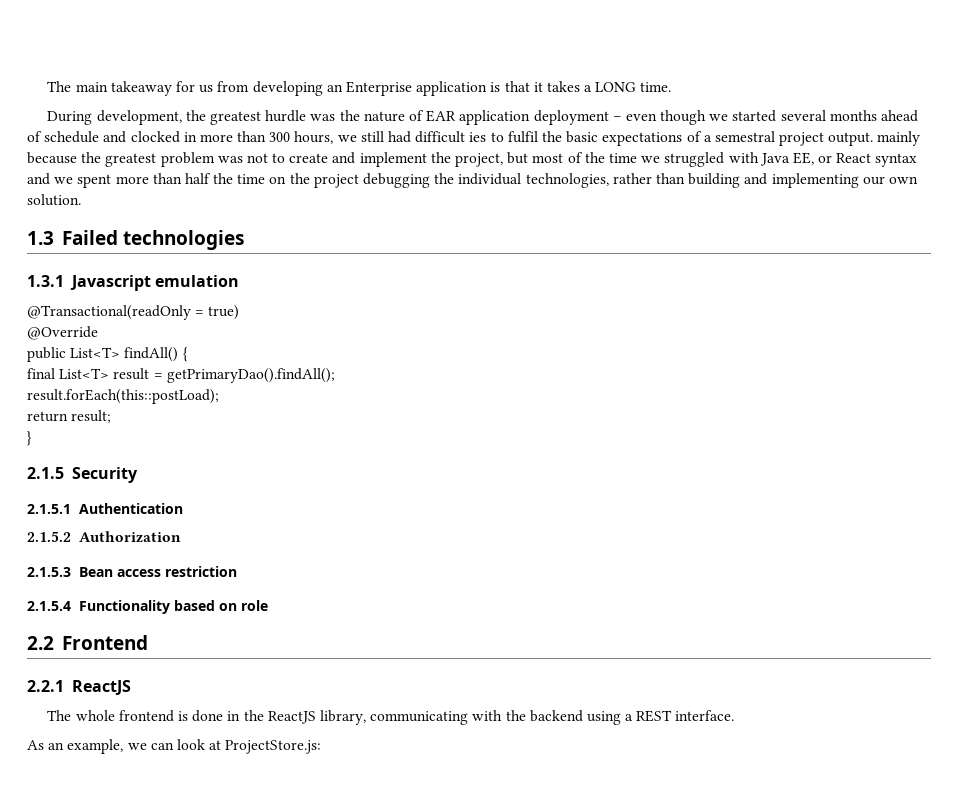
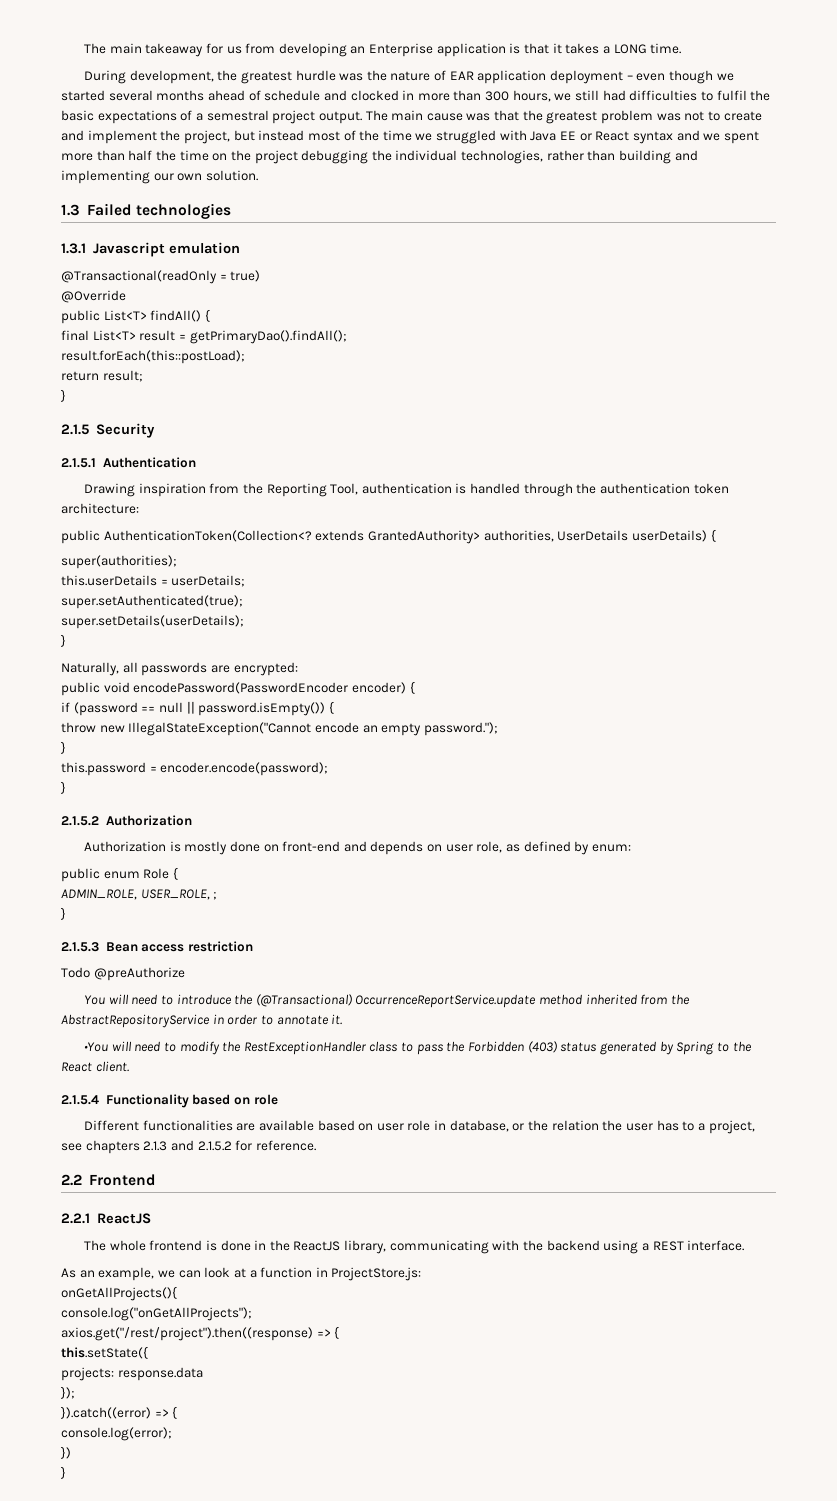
- During development, the greatest hurdle was the nature of EAR application deployment – even though we started several months ahead of schedule and clocked in more than 300 hours, we still had difficult ies to fulfil the basic expectations of a semestral project output. mainly because the greatest problem was not to create and implement the project, but most of the time we struggled with Java EE, or React syntax and we spent more than half the time on the project debugging the individual technologies, rather than building and implementing our own solution.
+ During development, the greatest hurdle was the nature of EAR application deployment – even though we started several months ahead of schedule and clocked in more than 300 hours, we still had difficulties to fulfil the basic expectations of a semestral project output. The main cause was that the greatest problem was not to create and implement the project, but instead most of the time we struggled with Java EE or React syntax and we spent more than half the time on the project debugging the individual technologies, rather than building and implementing our own solution.
+ Drawing inspiration from the Reporting Tool, authentication is handled through the authentication token architecture:
+ public AuthenticationToken(Collection<? extends GrantedAuthority> authorities, UserDetails userDetails) {
+ super(authorities);
+ this.userDetails = userDetails;
+ super.setAuthenticated(true);
+ super.setDetails(userDetails);
+ }
+ Naturally, all passwords are encrypted:
+ public void encodePassword(PasswordEncoder encoder) {
+ if (password == null || password.isEmpty()) {
+ throw new IllegalStateException("Cannot encode an empty password.");
+ }
+ this.password = encoder.encode(password);
+ }
  2.1.5.2 Authorization
+ Authorization is mostly done on front-end and depends on user role, as defined by enum:
+ public enum Role {
+ ADMIN_ROLE, USER_ROLE, ;
+ }
  2.1.5.3 Bean access restriction
+ Todo @preAuthorize
+ You will need to introduce the (@Transactional) OccurrenceReportService.update method inherited from the AbstractRepositoryService in order to annotate it.
+ •You will need to modify the RestExceptionHandler class to pass the Forbidden (403) status generated by Spring to the React client.
+ Different functionalities are available based on user role in database, or the relation the user has to a project, see chapters 2.1.3 and 2.1.5.2 for reference.
- As an example, we can look at ProjectStore.js:
+ As an example, we can look at a function in ProjectStore.js:
+ onGetAllProjects(){
+ console.log("onGetAllProjects");
+ axios.get("/rest/project").then((response) => {
+ this.setState({
+ projects: response.data
+ });
+ }).catch((error) => {
+ console.log(error);
+ })
+ }

